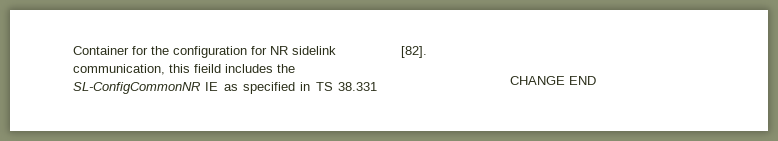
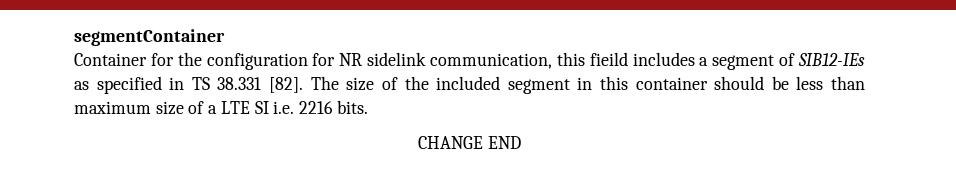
+ segmentContainer
- Container for the configuration for NR sidelink communication, this fieild includes the SL-ConfigCommonNR IE as specified in TS 38.331 [82].
+ Container for the configuration for NR sidelink communication, this fieild includes a segment of SIB12-IEs as specified in TS 38.331 [82]. The size of the included segment in this container should be less than maximum size of a LTE SI i.e. 2216 bits.

